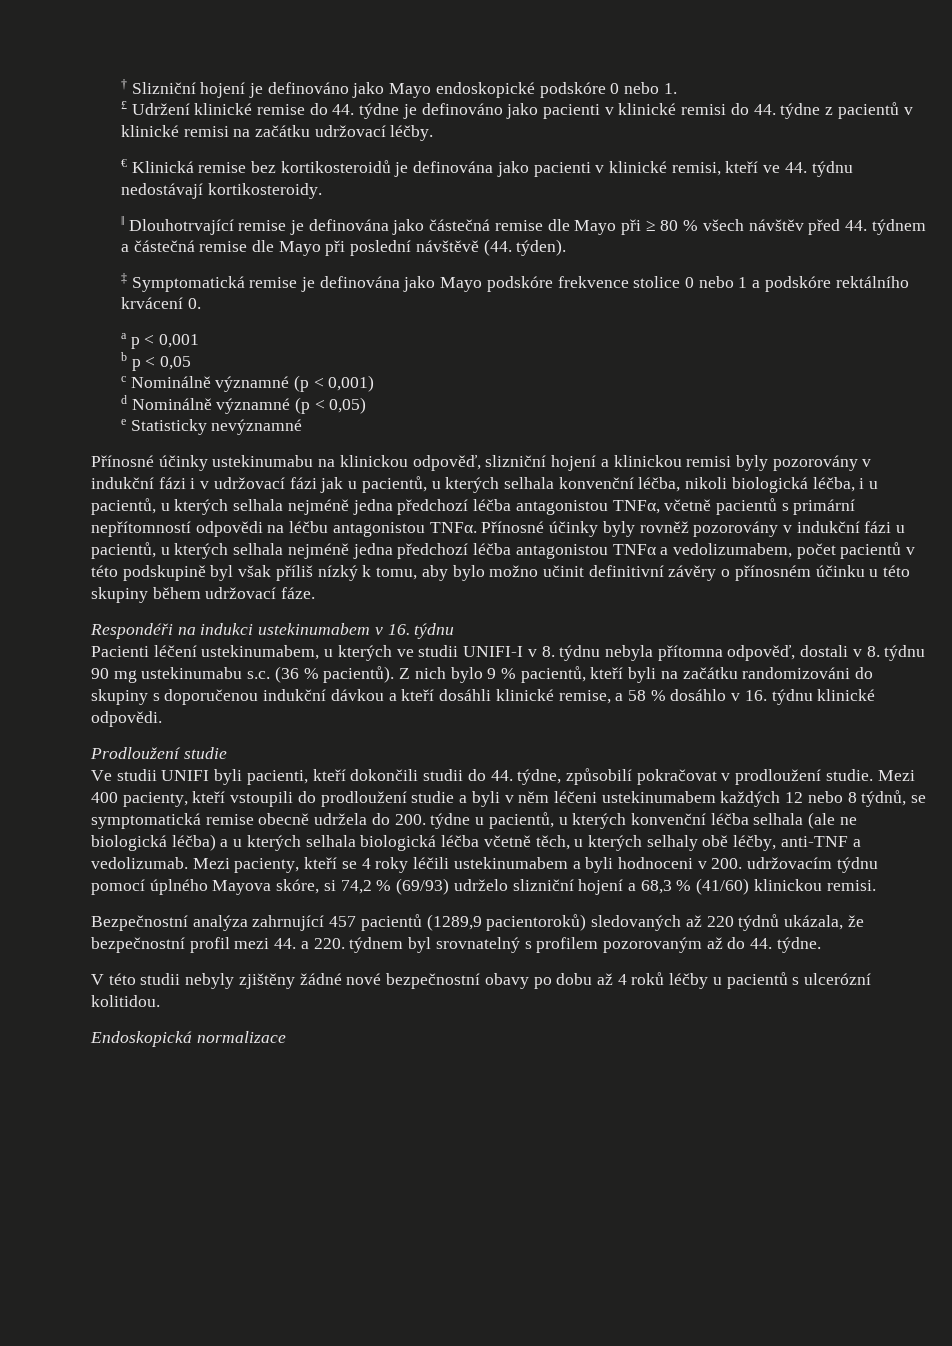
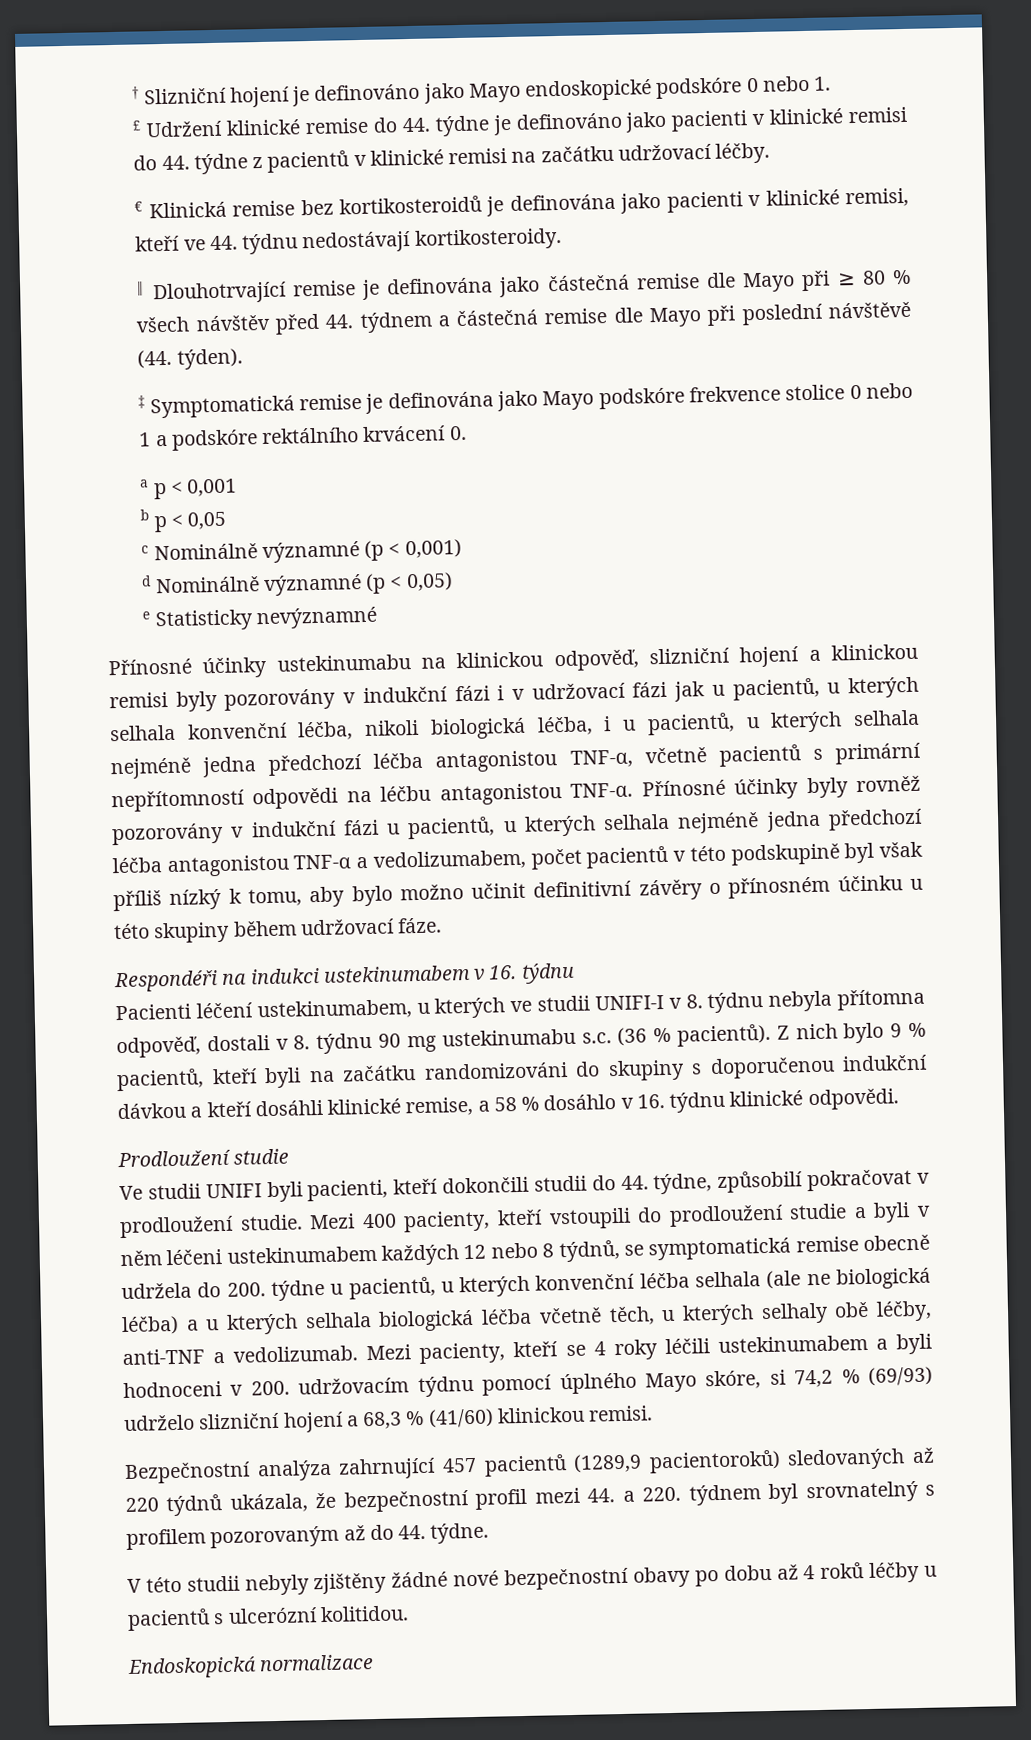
- Přínosné účinky ustekinumabu na klinickou odpověď, slizniční hojení a klinickou remisi byly pozorovány v indukční fázi i v udržovací fázi jak u pacientů, u kterých selhala konvenční léčba, nikoli biologická léčba, i u pacientů, u kterých selhala nejméně jedna předchozí léčba antagonistou TNFα, včetně pacientů s primární nepřítomností odpovědi na léčbu antagonistou TNFα.
+ Přínosné účinky ustekinumabu na klinickou odpověď, slizniční hojení a klinickou remisi byly pozorovány v indukční fázi i v udržovací fázi jak u pacientů, u kterých selhala konvenční léčba, nikoli biologická léčba, i u pacientů, u kterých selhala nejméně jedna předchozí léčba antagonistou TNF-α, včetně pacientů s primární nepřítomností odpovědi na léčbu antagonistou TNF-α.
- Přínosné účinky byly rovněž pozorovány v indukční fázi u pacientů, u kterých selhala nejméně jedna předchozí léčba antagonistou TNFα a vedolizumabem, počet pacientů v této podskupině byl však příliš nízký k tomu, aby bylo možno učinit definitivní závěry o přínosném účinku u této skupiny během udržovací fáze.
+ Přínosné účinky byly rovněž pozorovány v indukční fázi u pacientů, u kterých selhala nejméně jedna předchozí léčba antagonistou TNF-α a vedolizumabem, počet pacientů v této podskupině byl však příliš nízký k tomu, aby bylo možno učinit definitivní závěry o přínosném účinku u této skupiny během udržovací fáze.
- Mezi pacienty, kteří se 4 roky léčili ustekinumabem a byli hodnoceni v 200. udržovacím týdnu pomocí úplného Mayova skóre, si 74,2 % (69/93) udrželo slizniční hojení a 68,3 % (41/60) klinickou remisi.
+ Mezi pacienty, kteří se 4 roky léčili ustekinumabem a byli hodnoceni v 200. udržovacím týdnu pomocí úplného Mayo skóre, si 74,2 % (69/93) udrželo slizniční hojení a 68,3 % (41/60) klinickou remisi.

